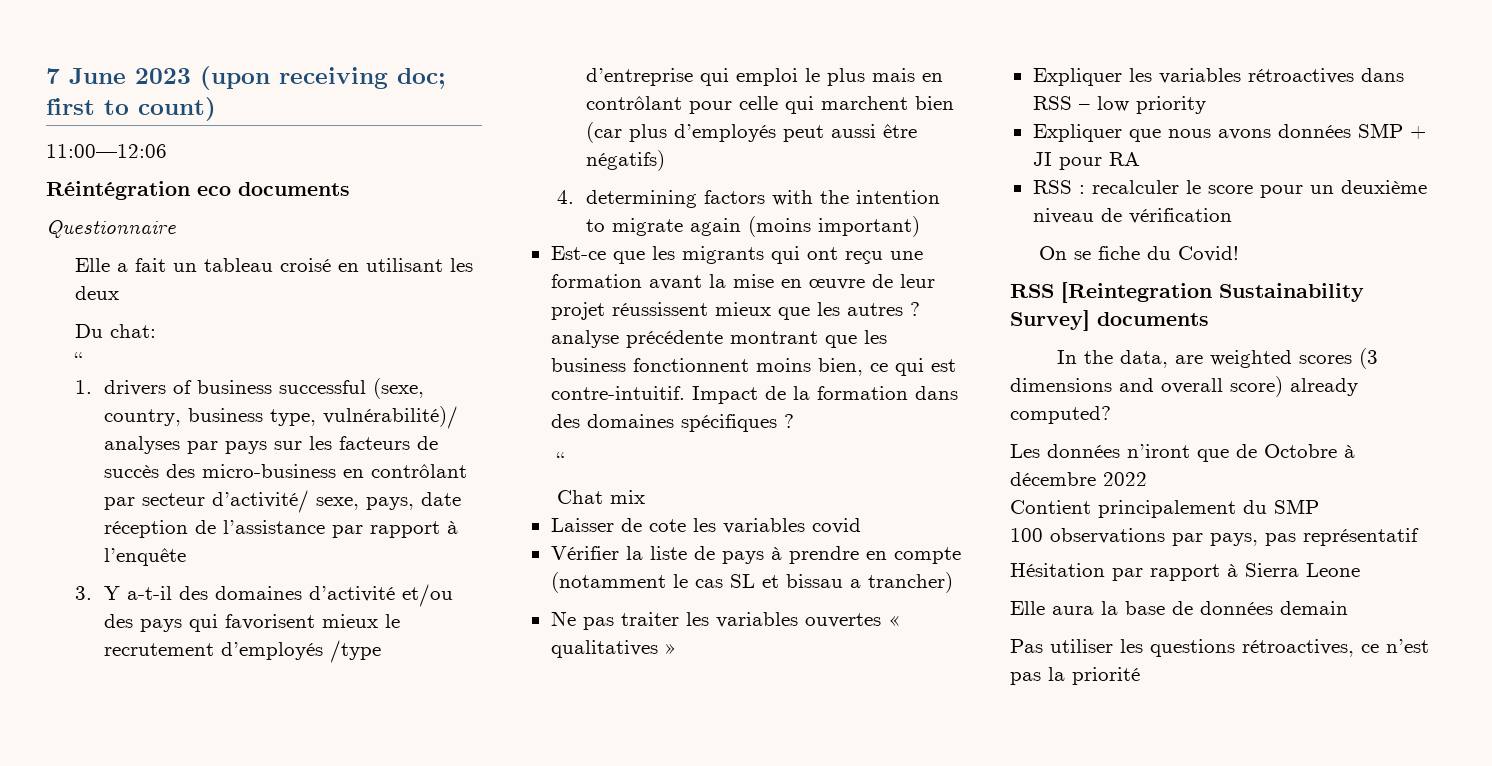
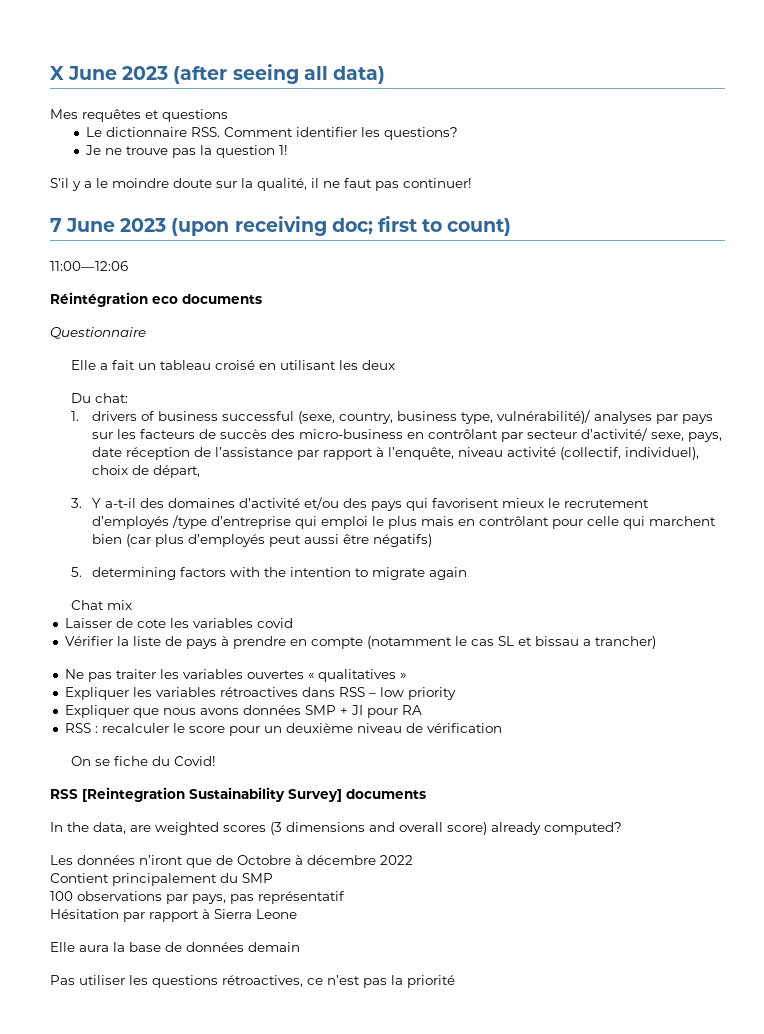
+ X June 2023 (after seeing all data)
+ Mes requêtes et questions
+ Le dictionnaire RSS. Comment identifier les questions?
+ Je ne trouve pas la question 1!
+ S’il y a le moindre doute sur la qualité, il ne faut pas continuer!
  Du chat:
- “
- 1. drivers of business successful (sexe, country, business type, vulnérabilité)/ analyses par pays sur les facteurs de succès des micro-business en contrôlant par secteur d’activité/ sexe, pays, date réception de l’assistance par rapport à l’enquête
+ 1. drivers of business successful (sexe, country, business type, vulnérabilité)/ analyses par pays sur les facteurs de succès des micro-business en contrôlant par secteur d’activité/ sexe, pays, date réception de l’assistance par rapport à l’enquête, niveau activité (collectif, individuel), choix de départ,
- 4. determining factors with the intention to migrate again (moins important)
- Est-ce que les migrants qui ont reçu une formation avant la mise en œuvre de leur projet réussissent mieux que les autres ? analyse précédente montrant que les business fonctionnent moins bien, ce qui est contre-intuitif. Impact de la formation dans des domaines spécifiques ?
- “
+ 5. determining factors with the intention to migrate again

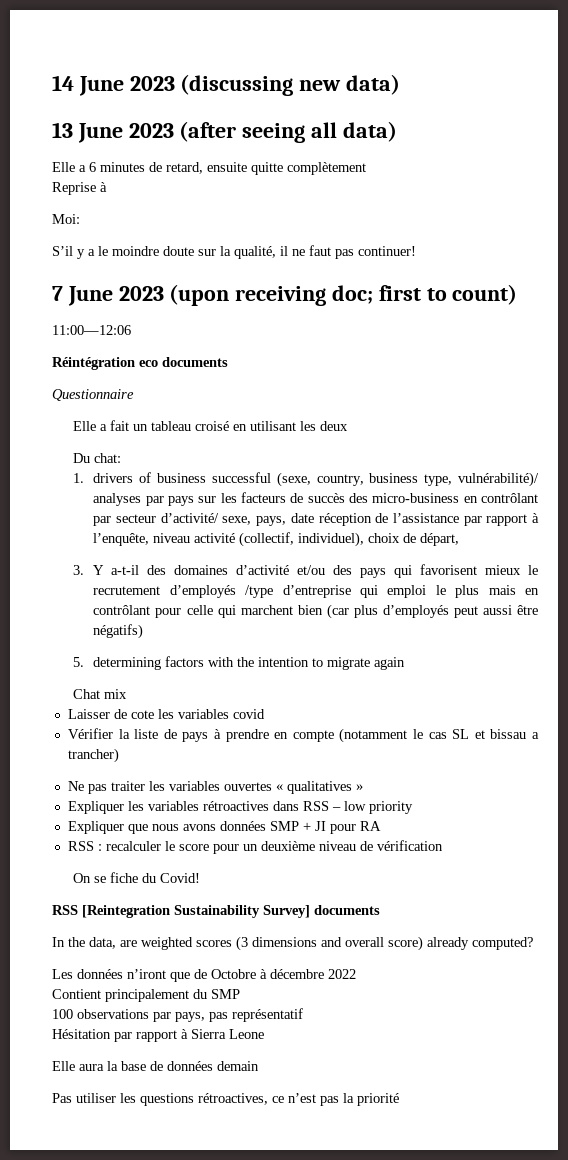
- X June 2023 (after seeing all data)
+ 14 June 2023 (discussing new data)
+ 13 June 2023 (after seeing all data)
- Mes requêtes et questions
- Le dictionnaire RSS. Comment identifier les questions?
- Je ne trouve pas la question 1!
+ Elle a 6 minutes de retard, ensuite quitte complètement
+ Reprise à
+ Moi:

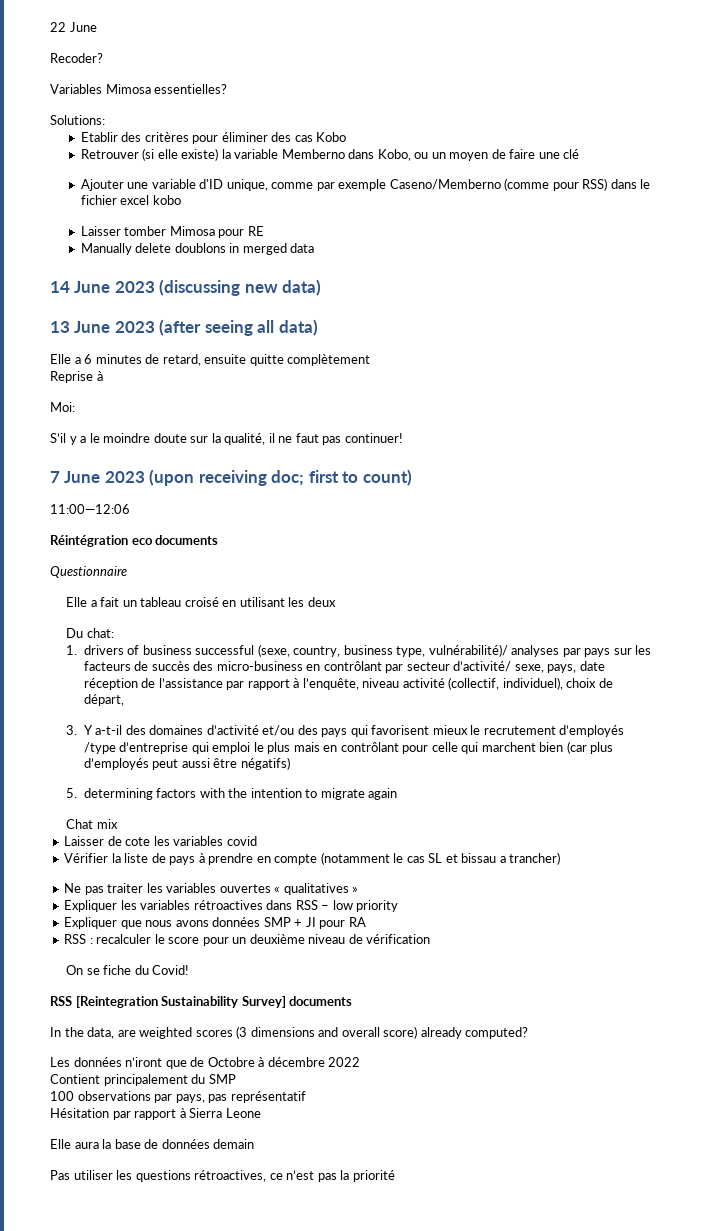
+ 22 June
+ Recoder?
+ Variables Mimosa essentielles?
+ Solutions:
+ Etablir des critères pour éliminer des cas Kobo
+ Retrouver (si elle existe) la variable Memberno dans Kobo, ou un moyen de faire une clé
+ Ajouter une variable d'ID unique, comme par exemple Caseno/Memberno (comme pour RSS) dans le fichier excel kobo
+ Laisser tomber Mimosa pour RE
+ Manually delete doublons in merged data

